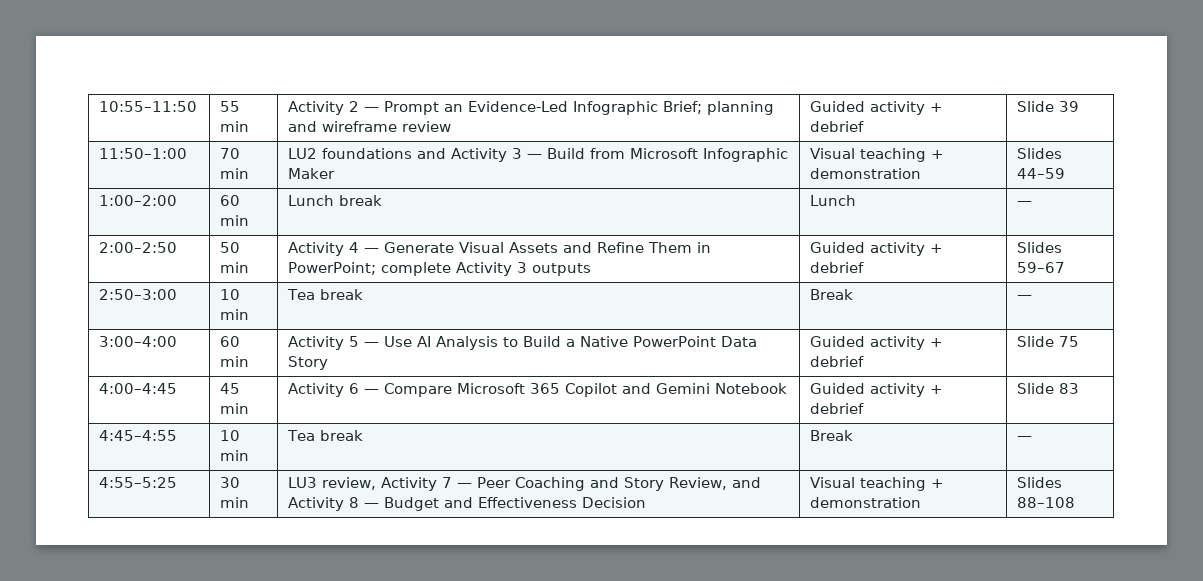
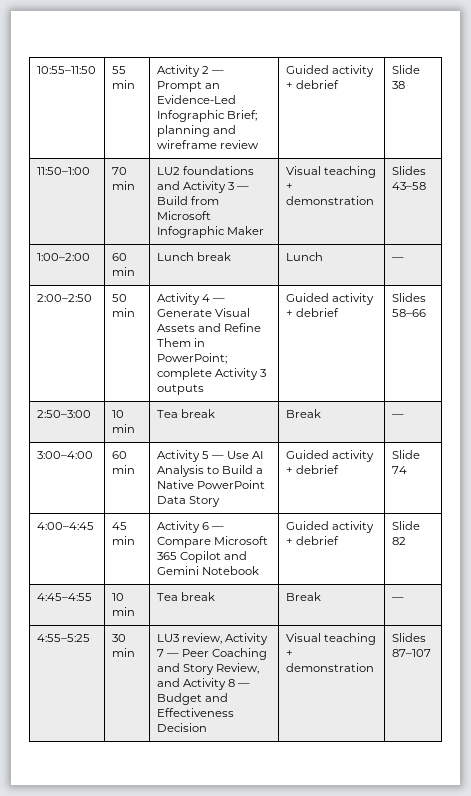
- 10:55–11:50 | 55 min | Activity 2 — Prompt an Evidence-Led Infographic Brief; planning and wireframe review | Guided activity + debrief | Slide 39
+ 10:55–11:50 | 55 min | Activity 2 — Prompt an Evidence-Led Infographic Brief; planning and wireframe review | Guided activity + debrief | Slide 38
- 11:50–1:00 | 70 min | LU2 foundations and Activity 3 — Build from Microsoft Infographic Maker | Visual teaching + demonstration | Slides 44–59
+ 11:50–1:00 | 70 min | LU2 foundations and Activity 3 — Build from Microsoft Infographic Maker | Visual teaching + demonstration | Slides 43–58
- 2:00–2:50 | 50 min | Activity 4 — Generate Visual Assets and Refine Them in PowerPoint; complete Activity 3 outputs | Guided activity + debrief | Slides 59–67
+ 2:00–2:50 | 50 min | Activity 4 — Generate Visual Assets and Refine Them in PowerPoint; complete Activity 3 outputs | Guided activity + debrief | Slides 58–66
- 3:00–4:00 | 60 min | Activity 5 — Use AI Analysis to Build a Native PowerPoint Data Story | Guided activity + debrief | Slide 75
+ 3:00–4:00 | 60 min | Activity 5 — Use AI Analysis to Build a Native PowerPoint Data Story | Guided activity + debrief | Slide 74
- 4:00–4:45 | 45 min | Activity 6 — Compare Microsoft 365 Copilot and Gemini Notebook | Guided activity + debrief | Slide 83
+ 4:00–4:45 | 45 min | Activity 6 — Compare Microsoft 365 Copilot and Gemini Notebook | Guided activity + debrief | Slide 82
- 4:55–5:25 | 30 min | LU3 review, Activity 7 — Peer Coaching and Story Review, and Activity 8 — Budget and Effectiveness Decision | Visual teaching + demonstration | Slides 88–108
+ 4:55–5:25 | 30 min | LU3 review, Activity 7 — Peer Coaching and Story Review, and Activity 8 — Budget and Effectiveness Decision | Visual teaching + demonstration | Slides 87–107

